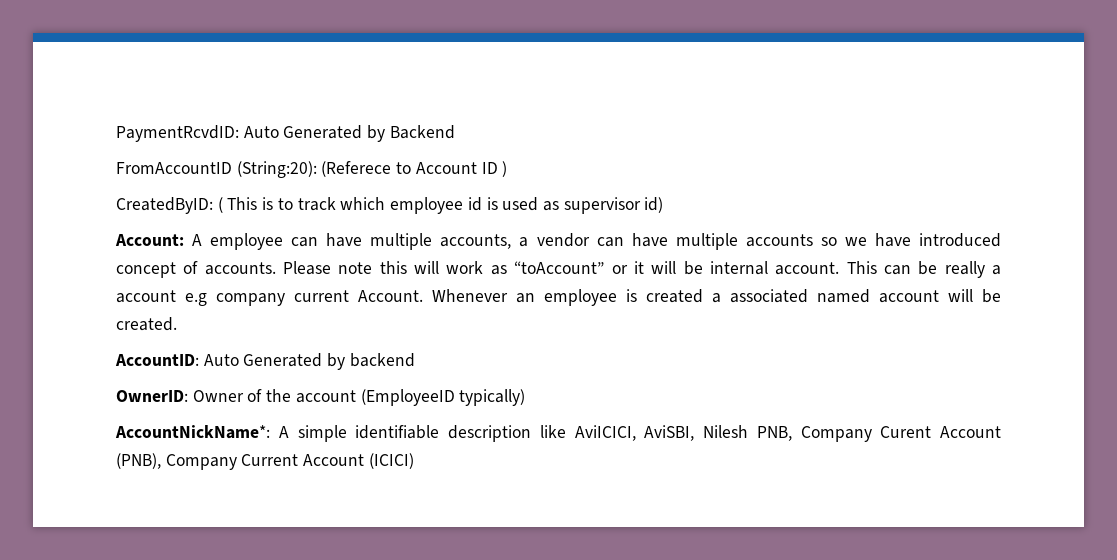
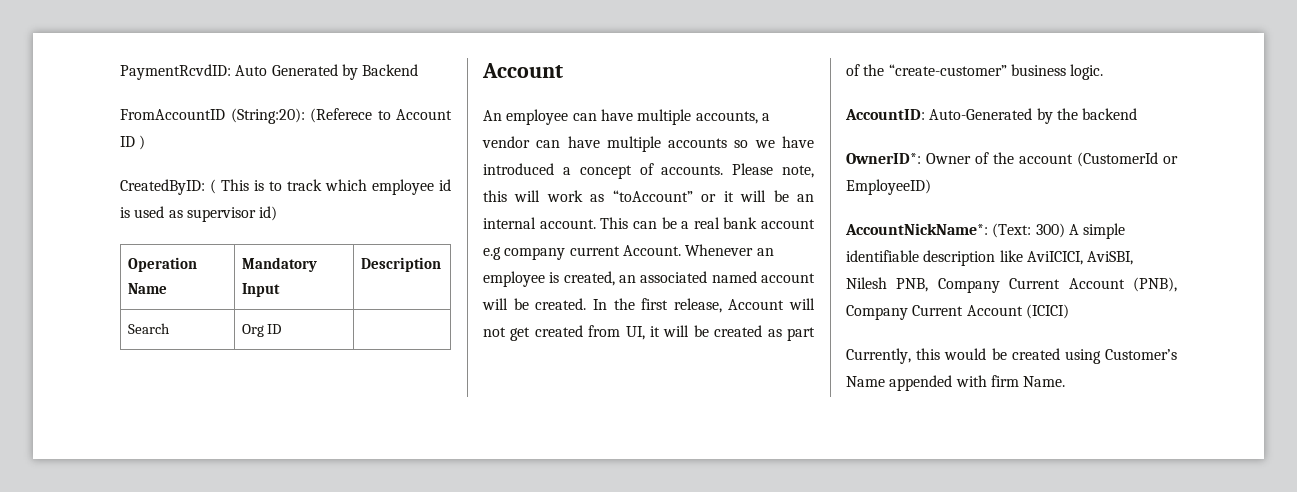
- Account: A employee can have multiple accounts, a vendor can have multiple accounts so we have introduced concept of accounts.
+ Operation Name | Mandatory Input | Description
+ Search | Org ID |
+ Account
+ An employee can have multiple accounts, a vendor can have multiple accounts so we have introduced a concept of accounts.
- Please note this will work as “toAccount” or it will be internal account.
+ Please note, this will work as “toAccount” or it will be an internal account.
- This can be really a account e.g company current Account.
+ This can be a real bank account e.g company current Account.
- Whenever an employee is created a associated named account will be created.
- AccountID: Auto Generated by backend
+ Whenever an employee is created, an associated named account will be created. In the first release, Account will not get created from UI, it will be created as part of the “create-customer” business logic.
+ AccountID: Auto-Generated by the backend
- OwnerID: Owner of the account (EmployeeID typically)
+ OwnerID*: Owner of the account (CustomerId or EmployeeID)
- AccountNickName*: A simple identifiable description like AviICICI, AviSBI, Nilesh PNB, Company Curent Account (PNB), Company Current Account (ICICI)
+ AccountNickName*: (Text: 300) A simple identifiable description like AviICICI, AviSBI, Nilesh PNB, Company Current Account (PNB), Company Current Account (ICICI)
+ Currently, this would be created using Customer’s Name appended with firm Name.

